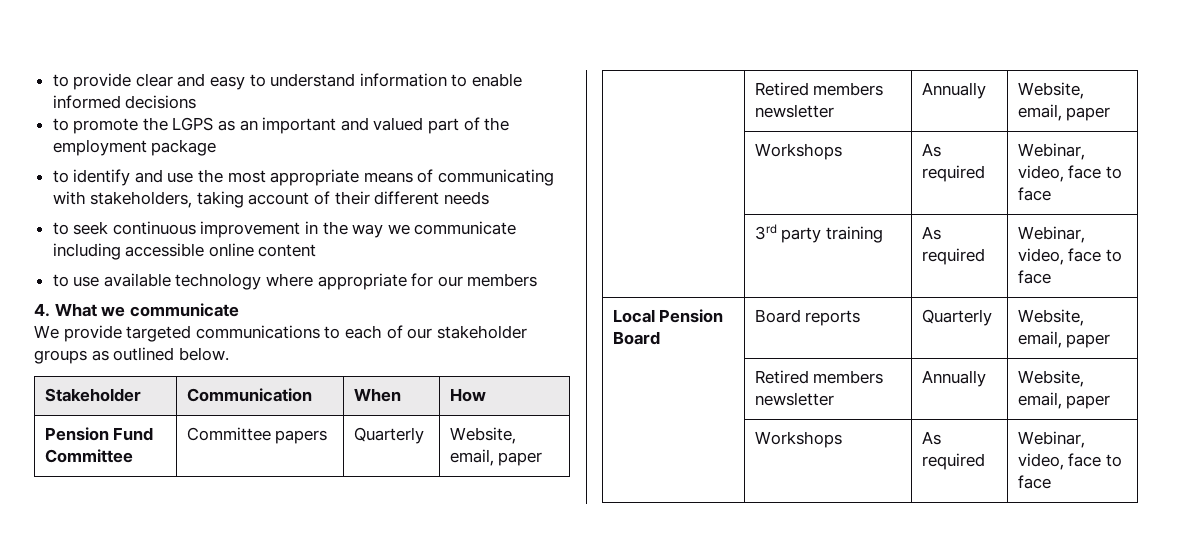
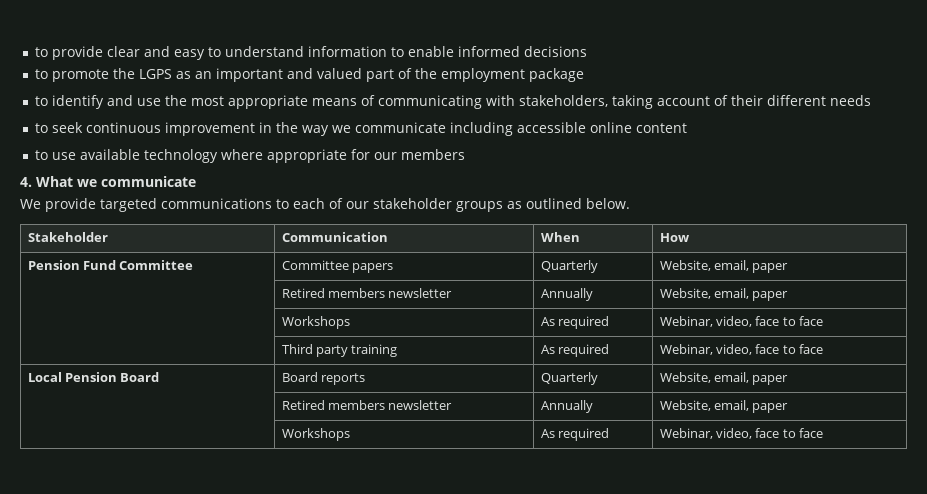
- | 3rd party training | As required | Webinar, video, face to face
+ | Third party training | As required | Webinar, video, face to face

